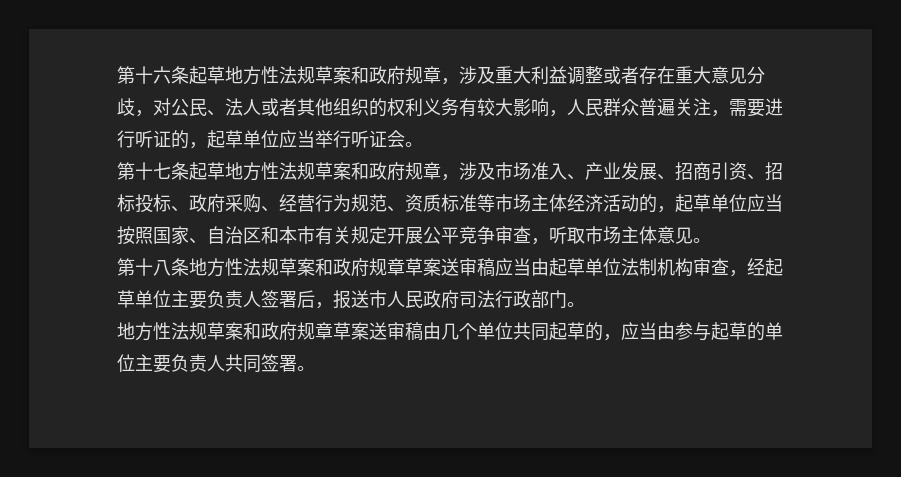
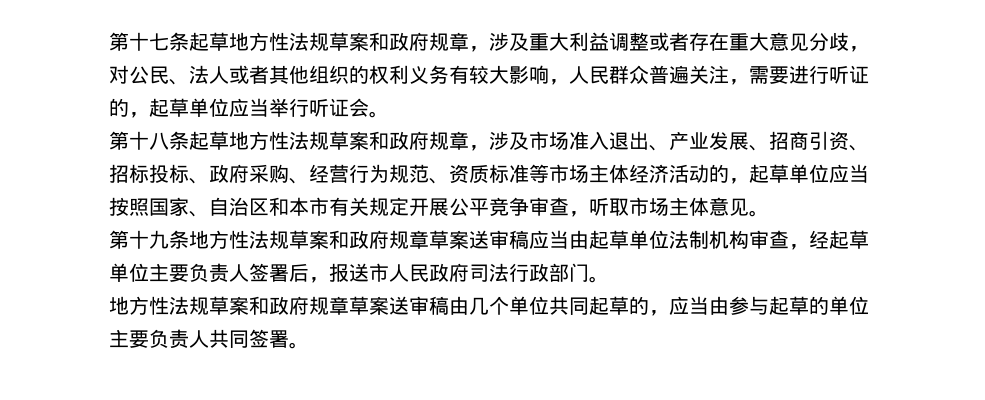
- 第十六条起草地方性法规草案和政府规章，涉及重大利益调整或者存在重大意见分歧，对公民、法人或者其他组织的权利义务有较大影响，人民群众普遍关注，需要进行听证的，起草单位应当举行听证会。
+ 第十七条起草地方性法规草案和政府规章，涉及重大利益调整或者存在重大意见分歧，对公民、法人或者其他组织的权利义务有较大影响，人民群众普遍关注，需要进行听证的，起草单位应当举行听证会。
- 第十七条起草地方性法规草案和政府规章，涉及市场准入、产业发展、招商引资、招标投标、政府采购、经营行为规范、资质标准等市场主体经济活动的，起草单位应当按照国家、自治区和本市有关规定开展公平竞争审查，听取市场主体意见。
+ 第十八条起草地方性法规草案和政府规章，涉及市场准入退出、产业发展、招商引资、招标投标、政府采购、经营行为规范、资质标准等市场主体经济活动的，起草单位应当按照国家、自治区和本市有关规定开展公平竞争审查，听取市场主体意见。
- 第十八条地方性法规草案和政府规章草案送审稿应当由起草单位法制机构审查，经起草单位主要负责人签署后，报送市人民政府司法行政部门。
+ 第十九条地方性法规草案和政府规章草案送审稿应当由起草单位法制机构审查，经起草单位主要负责人签署后，报送市人民政府司法行政部门。

